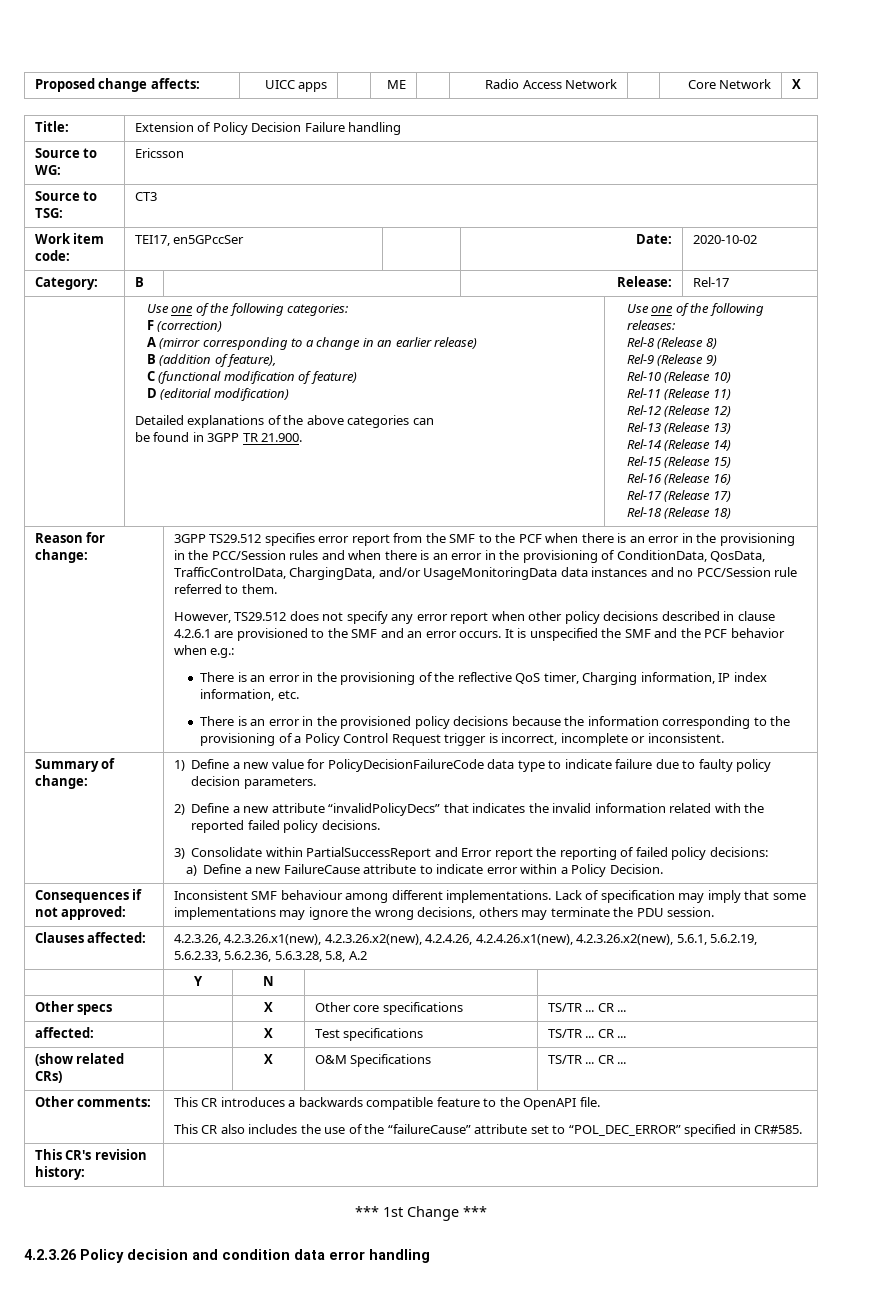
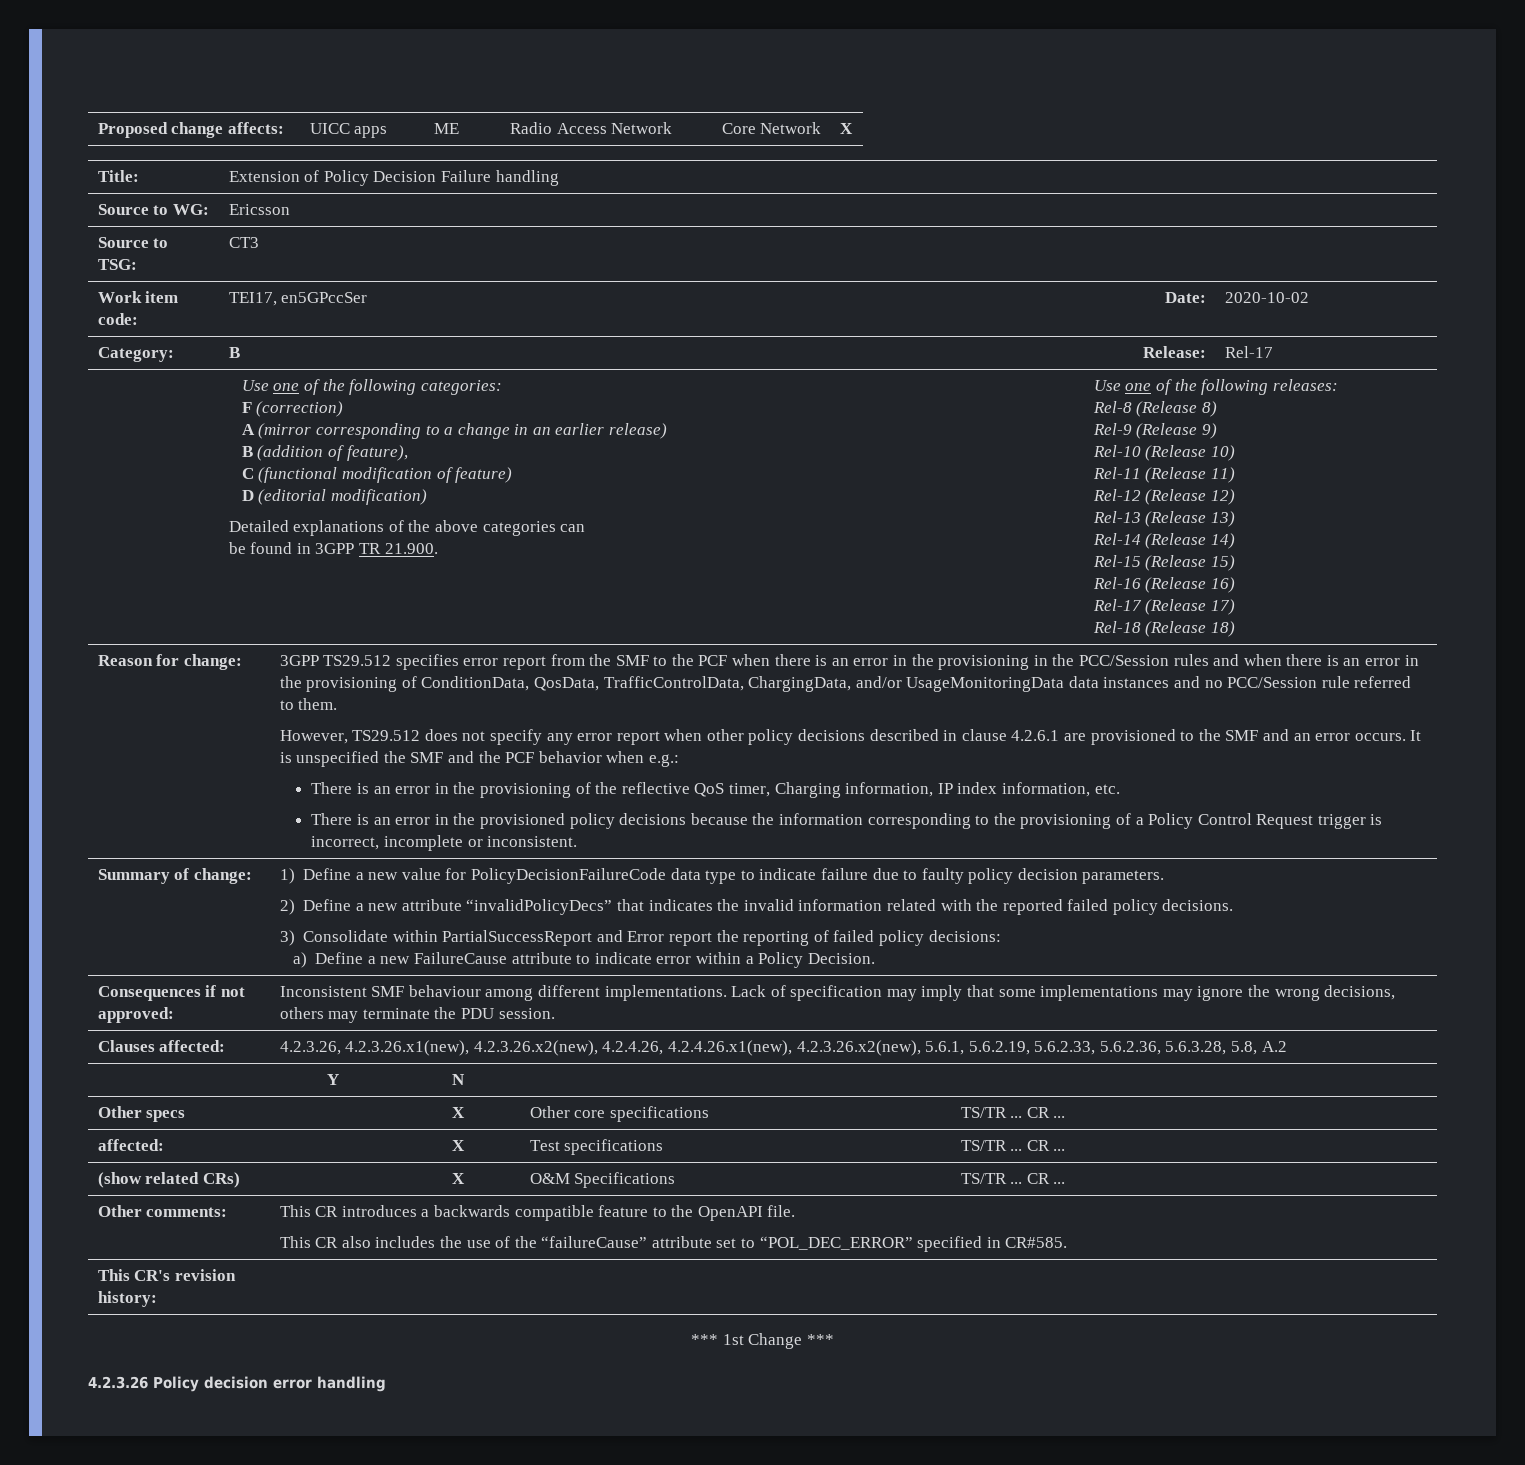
- 4.2.3.26 Policy decision and condition data error handling
+ 4.2.3.26 Policy decision error handling

